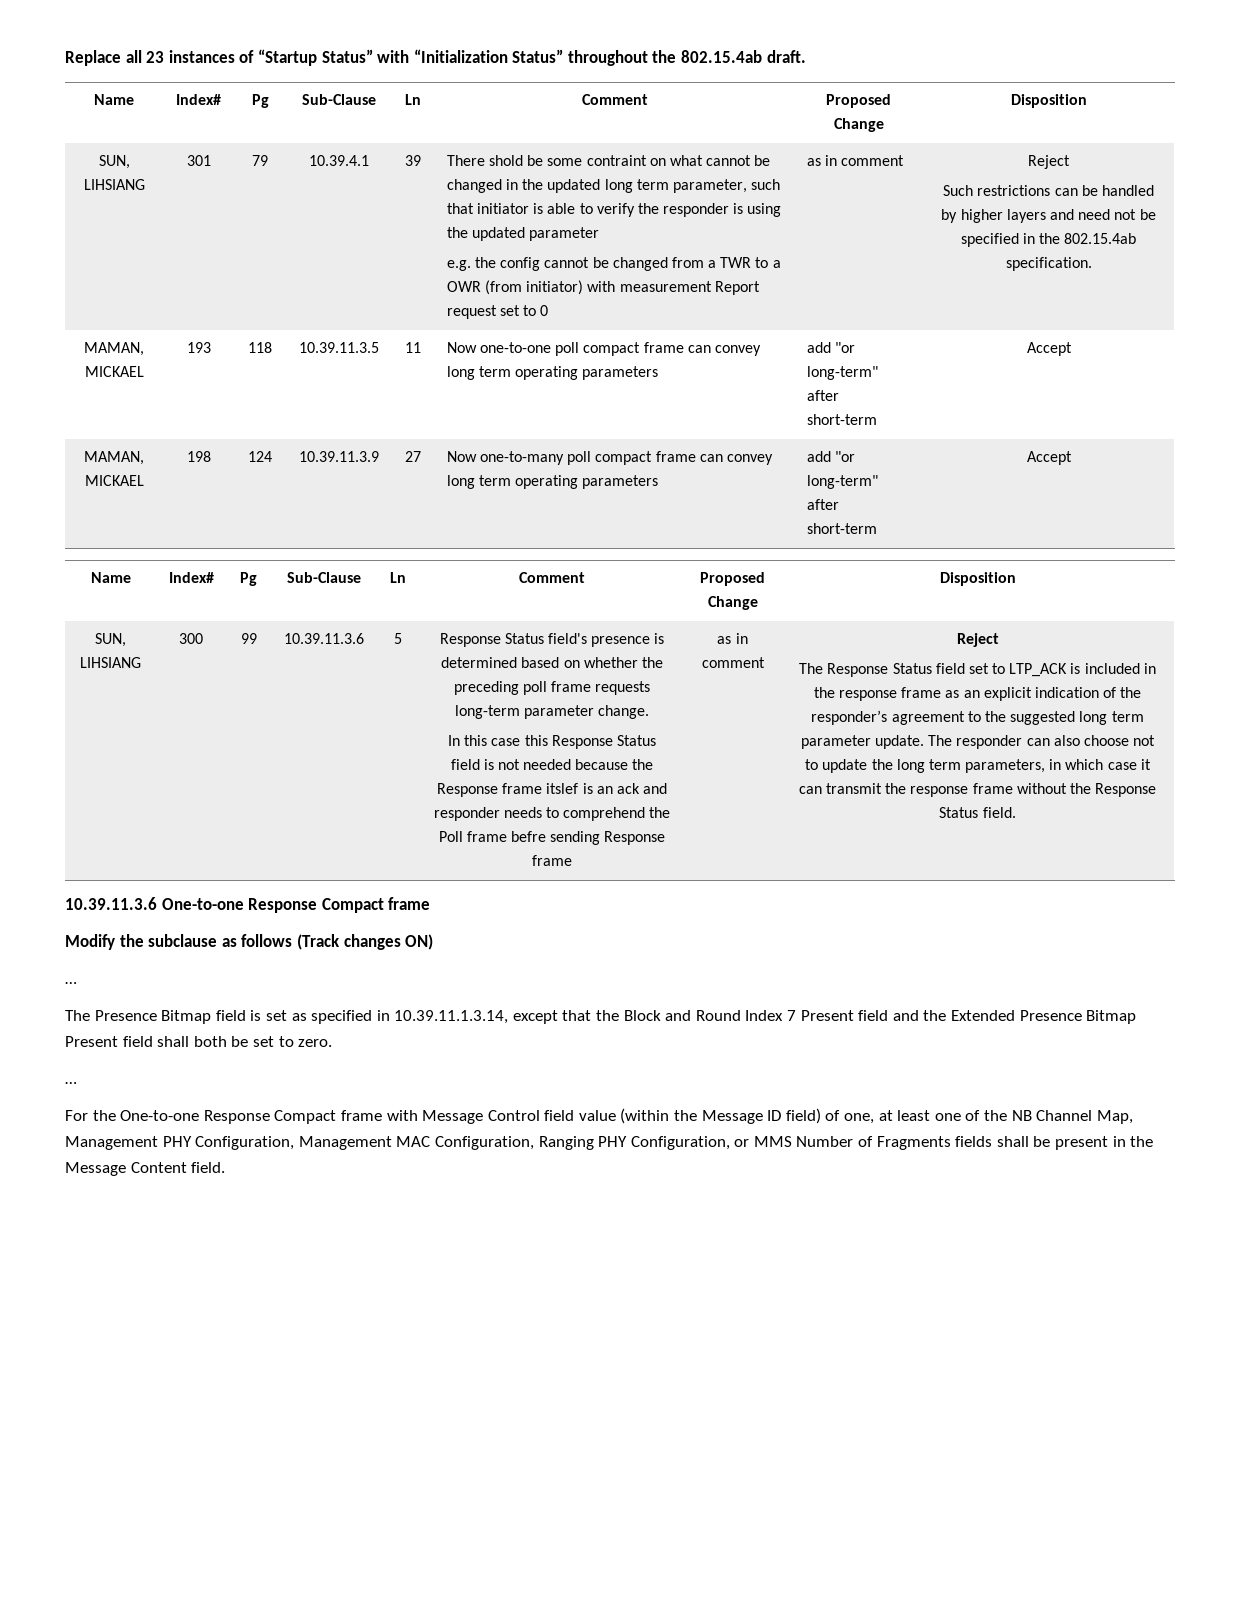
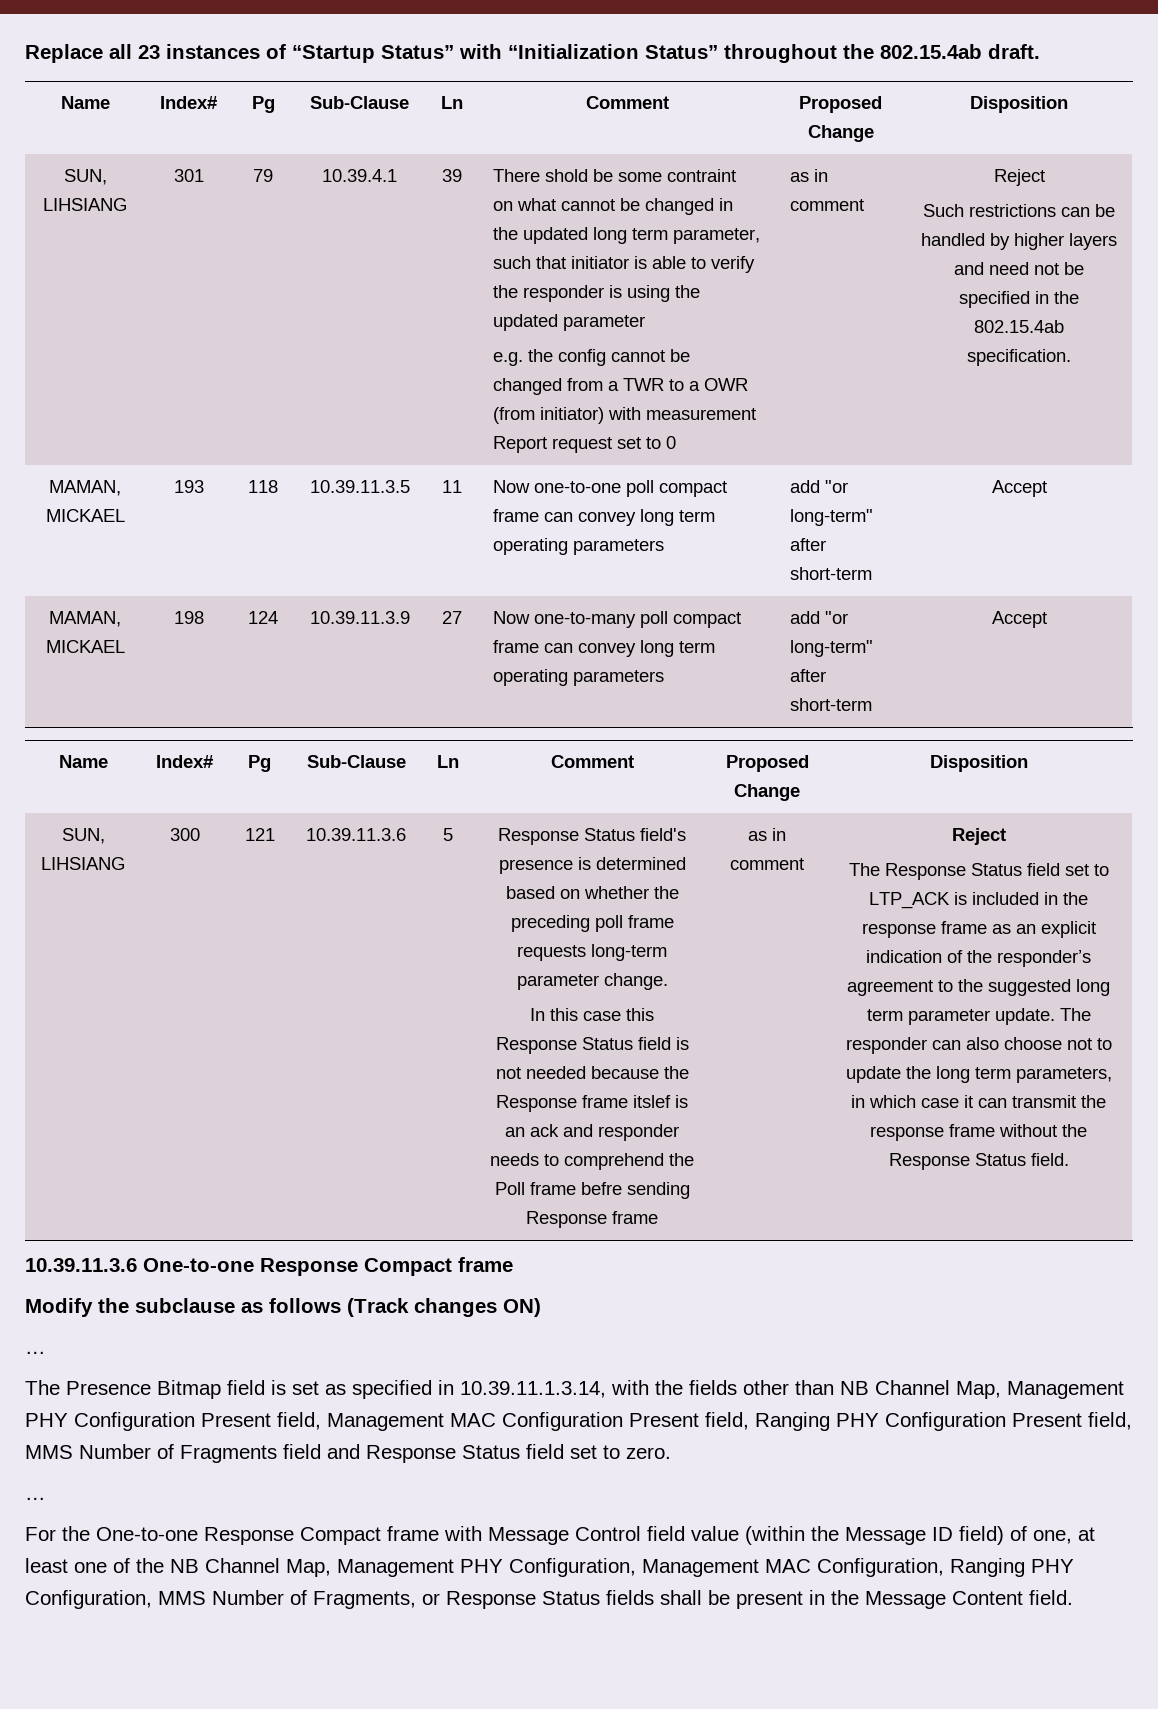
- 99
+ 121
- The Presence Bitmap field is set as specified in 10.39.11.1.3.14, except that the Block and Round Index 7 Present field and the Extended Presence Bitmap Present field shall both be set to zero.
+ The Presence Bitmap field is set as specified in 10.39.11.1.3.14, with the fields other than NB Channel Map, Management PHY Configuration Present field, Management MAC Configuration Present field, Ranging PHY Configuration Present field, MMS Number of Fragments field and Response Status field set to zero.
- For the One-to-one Response Compact frame with Message Control field value (within the Message ID field) of one, at least one of the NB Channel Map, Management PHY Configuration, Management MAC Configuration, Ranging PHY Configuration, or MMS Number of Fragments fields shall be present in the Message Content field.
+ For the One-to-one Response Compact frame with Message Control field value (within the Message ID field) of one, at least one of the NB Channel Map, Management PHY Configuration, Management MAC Configuration, Ranging PHY Configuration, MMS Number of Fragments, or Response Status fields shall be present in the Message Content field.

